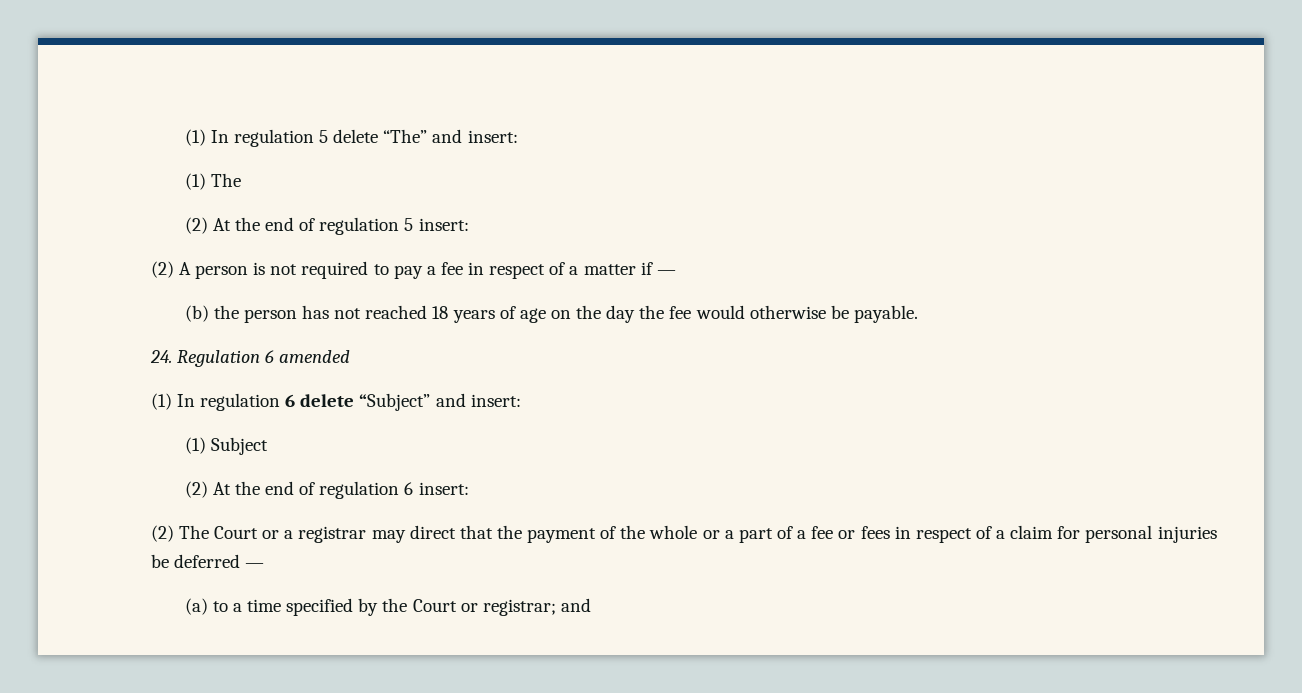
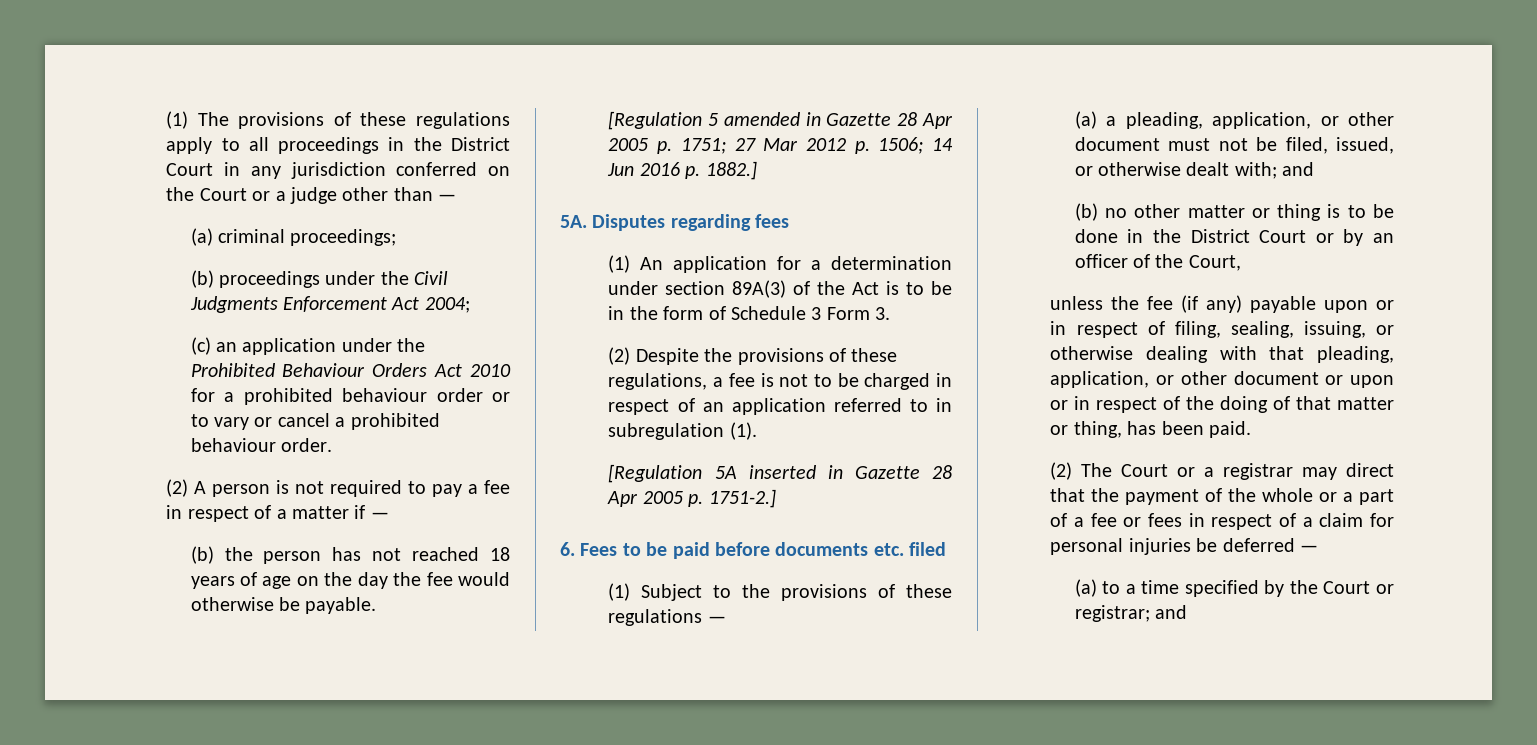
- (1) In regulation 5 delete “The” and insert:
- (1) The
- (2) At the end of regulation 5 insert:
+ (1) The provisions of these regulations apply to all proceedings in the District Court in any jurisdiction conferred on the Court or a judge other than —
+ (a) criminal proceedings;
+ (b) proceedings under the Civil Judgments Enforcement Act 2004;
+ (c) an application under the Prohibited Behaviour Orders Act 2010 for a prohibited behaviour order or to vary or cancel a prohibited behaviour order.
- 24. Regulation 6 amended
- (1) In regulation 6 delete “Subject” and insert:
- (1) Subject
- (2) At the end of regulation 6 insert:
+ [Regulation 5 amended in Gazette 28 Apr 2005 p. 1751; 27 Mar 2012 p. 1506; 14 Jun 2016 p. 1882.]
+ 5A. Disputes regarding fees
+ (1) An application for a determination under section 89A(3) of the Act is to be in the form of Schedule 3 Form 3.
+ (2) Despite the provisions of these regulations, a fee is not to be charged in respect of an application referred to in subregulation (1).
+ [Regulation 5A inserted in Gazette 28 Apr 2005 p. 1751-2.]
+ 6. Fees to be paid before documents etc. filed
+ (1) Subject to the provisions of these regulations —
+ (a) a pleading, application, or other document must not be filed, issued, or otherwise dealt with; and
+ (b) no other matter or thing is to be done in the District Court or by an officer of the Court,
+ unless the fee (if any) payable upon or in respect of filing, sealing, issuing, or otherwise dealing with that pleading, application, or other document or upon or in respect of the doing of that matter or thing, has been paid.

